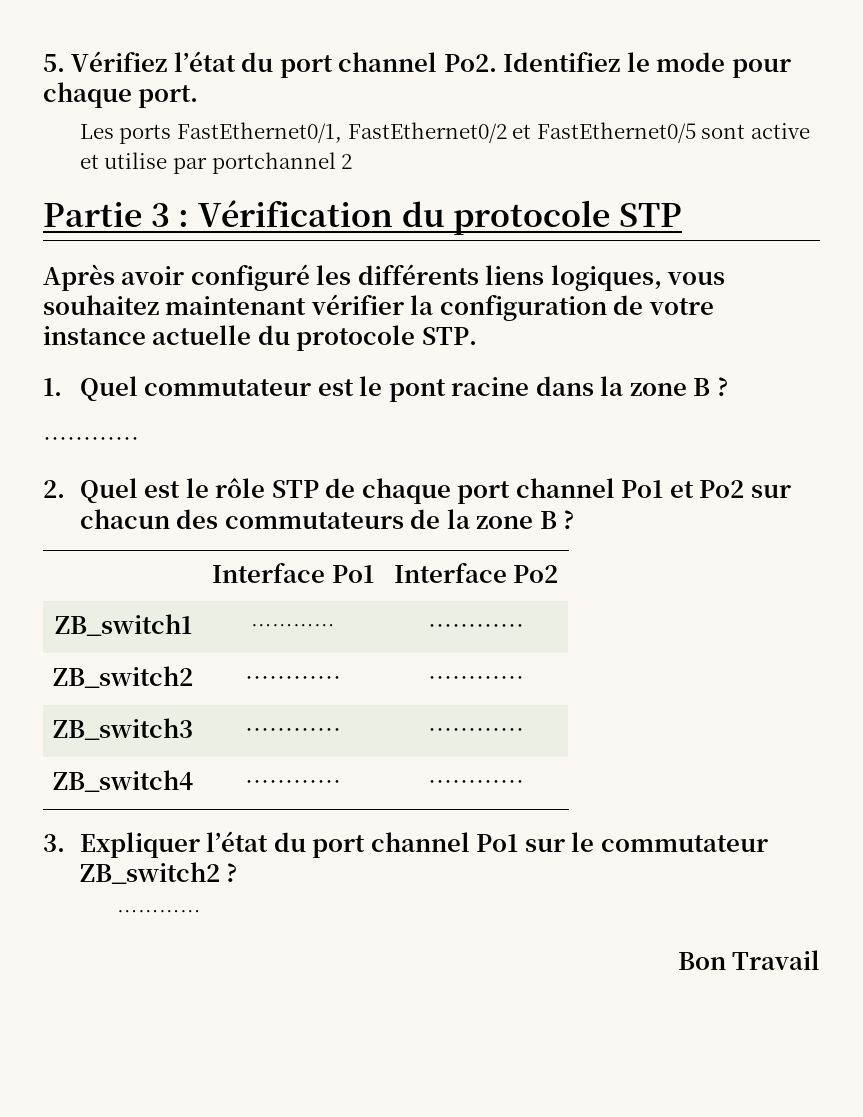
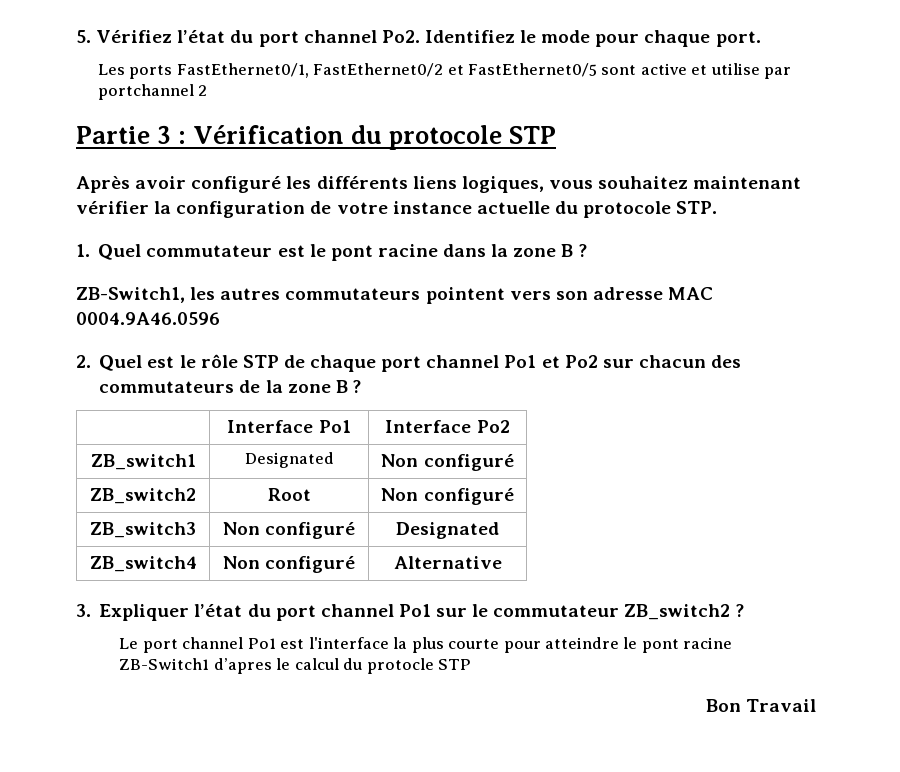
  1. Quel commutateur est le pont racine dans la zone B ?
- …………
+ ZB-Switch1, les autres commutateurs pointent vers son adresse MAC 0004.9A46.0596
- ZB_switch1 | ………… | …………
- ZB_switch2 | ………… | …………
- ZB_switch3 | ………… | …………
- ZB_switch4 | ………… | …………
+ ZB_switch1 | Designated | Non configuré
+ ZB_switch2 | Root | Non configuré
+ ZB_switch3 | Non configuré | Designated
+ ZB_switch4 | Non configuré | Alternative
  3. Expliquer l’état du port channel Po1 sur le commutateur ZB_switch2 ?
- …………
+ Le port channel Po1 est l'interface la plus courte pour atteindre le pont racine ZB-Switch1 d’apres le calcul du protocle STP

